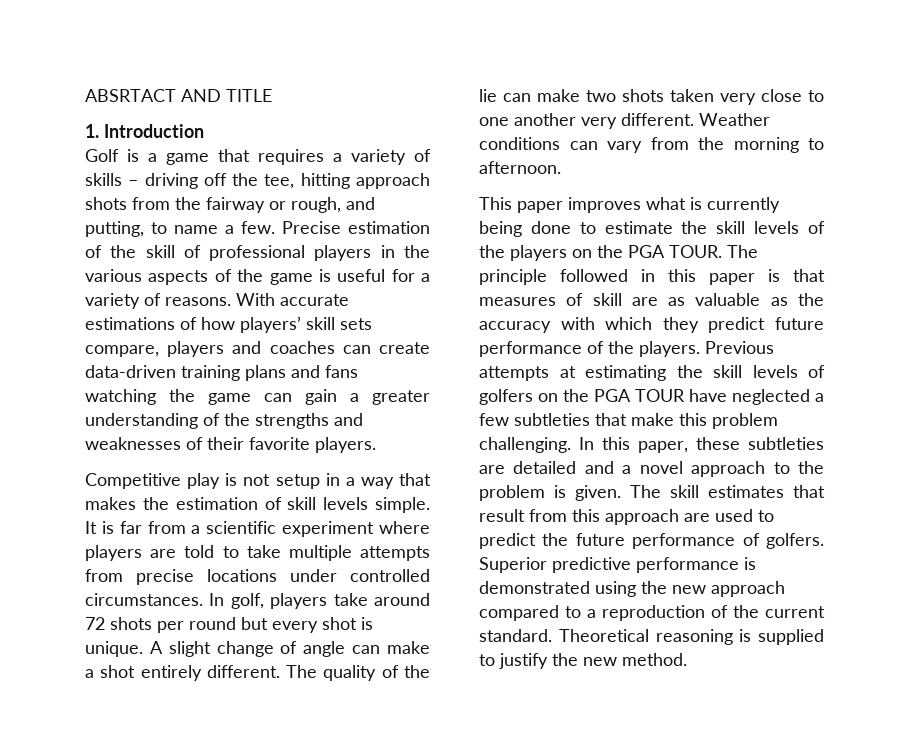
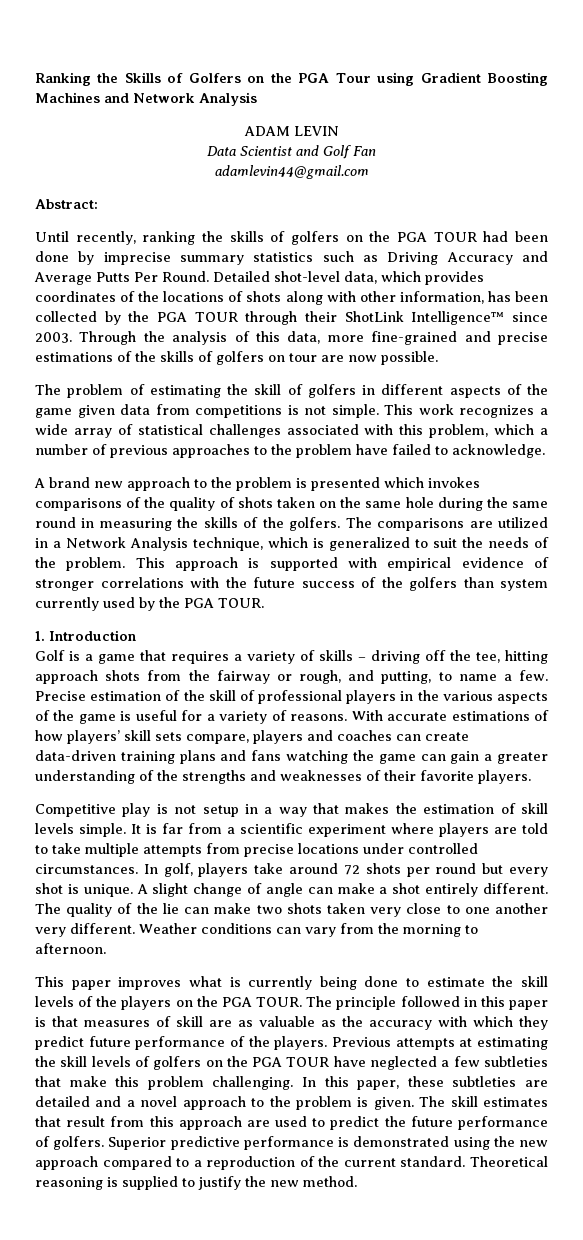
- ABSRTACT AND TITLE
+ Ranking the Skills of Golfers on the PGA Tour using Gradient Boosting Machines and Network Analysis
+ ADAM LEVIN
+ Data Scientist and Golf Fan
+ adamlevin44@gmail.com
+ Abstract:
+ Until recently, ranking the skills of golfers on the PGA TOUR had been done by imprecise summary statistics such as Driving Accuracy and Average Putts Per Round. Detailed shot-level data, which provides coordinates of the locations of shots along with other information, has been collected by the PGA TOUR through their ShotLink Intelligence™ since 2003. Through the analysis of this data, more fine-grained and precise estimations of the skills of golfers on tour are now possible.
+ The problem of estimating the skill of golfers in different aspects of the game given data from competitions is not simple. This work recognizes a wide array of statistical challenges associated with this problem, which a number of previous approaches to the problem have failed to acknowledge.
+ A brand new approach to the problem is presented which invokes comparisons of the quality of shots taken on the same hole during the same round in measuring the skills of the golfers. The comparisons are utilized in a Network Analysis technique, which is generalized to suit the needs of the problem. This approach is supported with empirical evidence of stronger correlations with the future success of the golfers than system currently used by the PGA TOUR.

